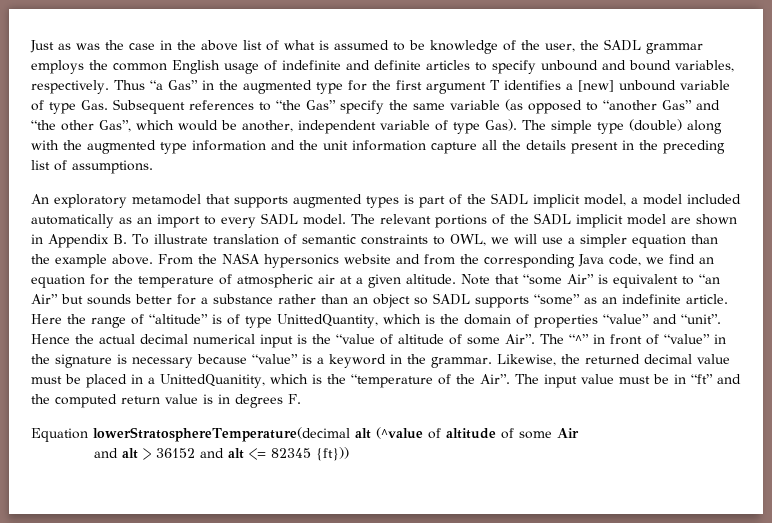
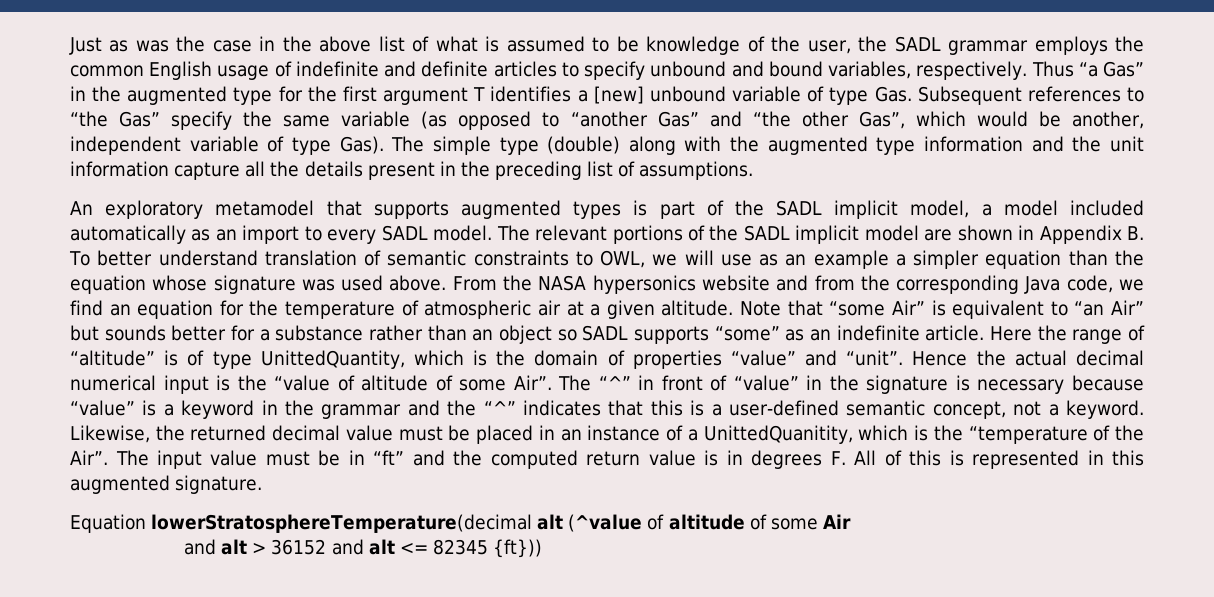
- The relevant portions of the SADL implicit model are shown in Appendix B. To illustrate translation of semantic constraints to OWL, we will use a simpler equation than the example above.
+ The relevant portions of the SADL implicit model are shown in Appendix B. To better understand translation of semantic constraints to OWL, we will use as an example a simpler equation than the equation whose signature was used above.
- The “^” in front of “value” in the signature is necessary because “value” is a keyword in the grammar.
+ The “^” in front of “value” in the signature is necessary because “value” is a keyword in the grammar and the “^” indicates that this is a user-defined semantic concept, not a keyword.
- Likewise, the returned decimal value must be placed in a UnittedQuanitity, which is the “temperature of the Air”.
+ Likewise, the returned decimal value must be placed in an instance of a UnittedQuanitity, which is the “temperature of the Air”.
- The input value must be in “ft” and the computed return value is in degrees F.
+ The input value must be in “ft” and the computed return value is in degrees F. All of this is represented in this augmented signature.

